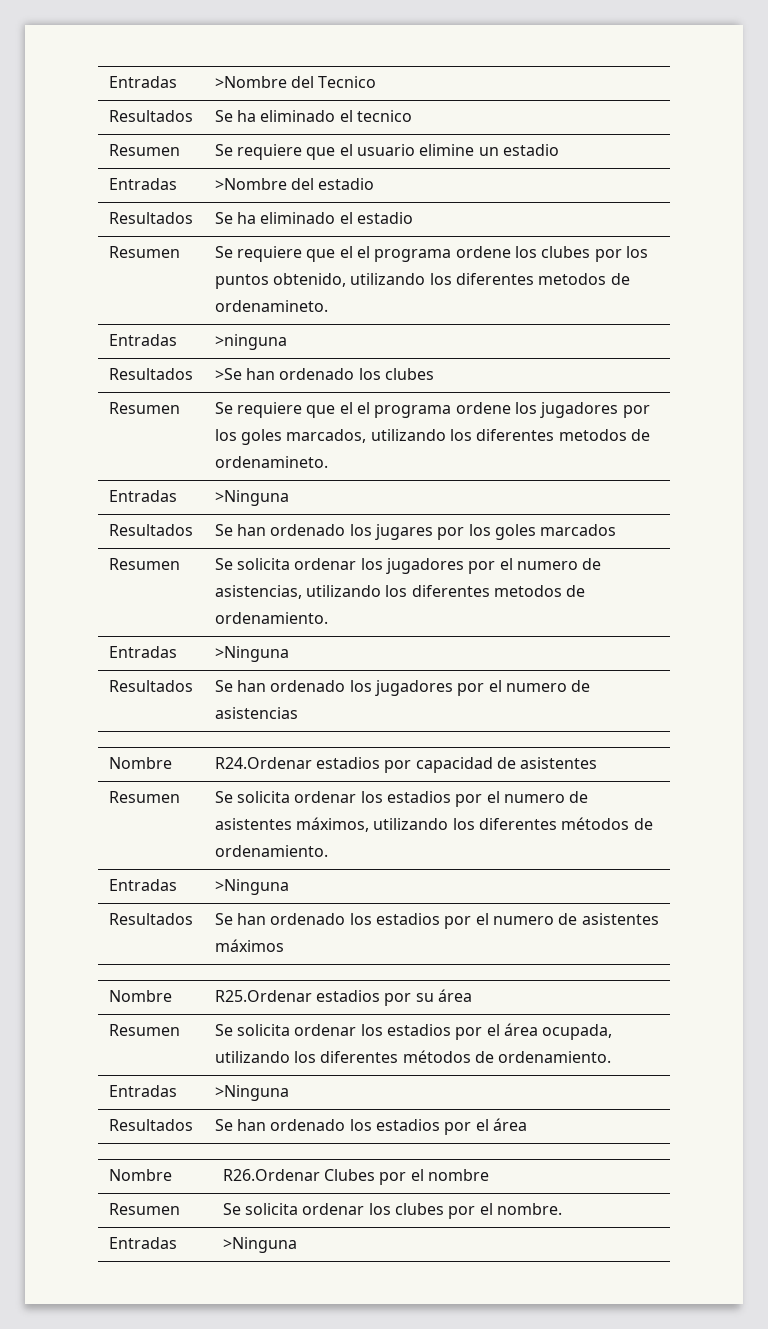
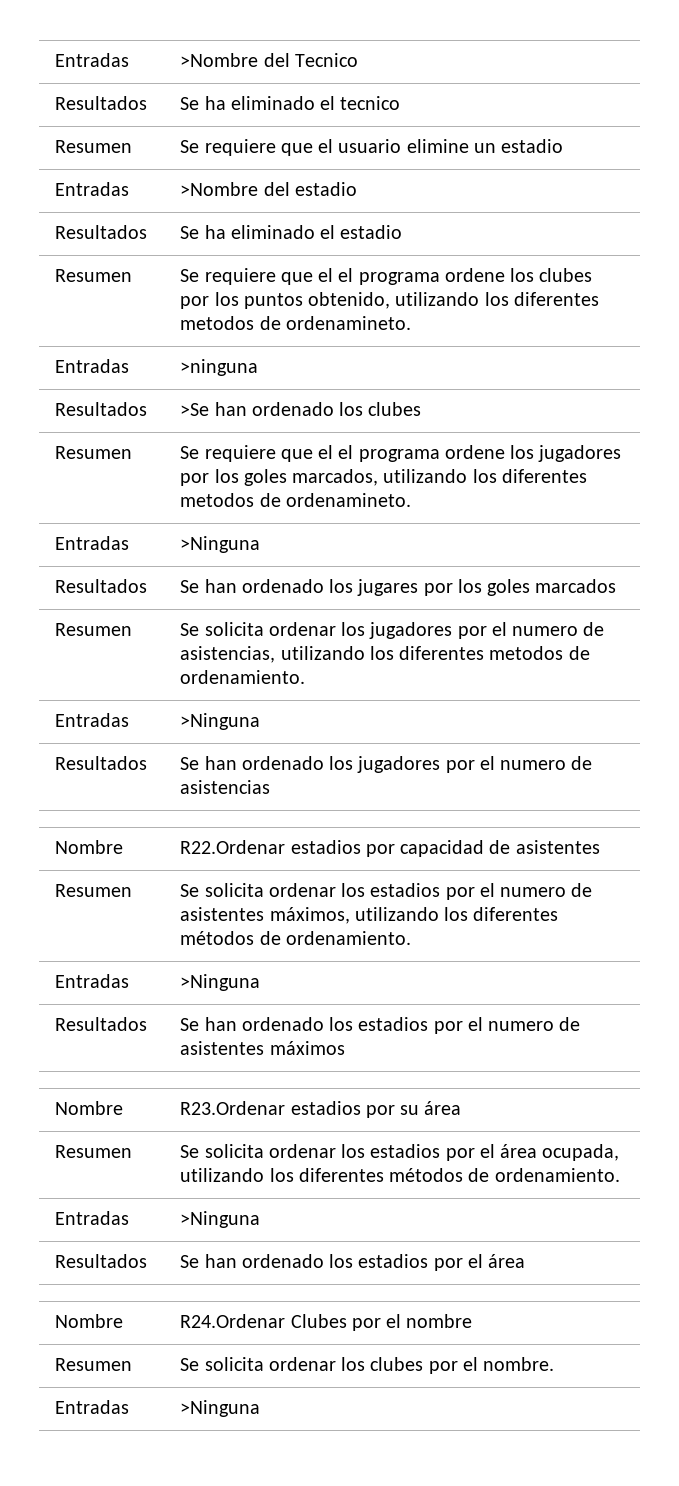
- Nombre | R24.Ordenar estadios por capacidad de asistentes
+ Nombre | R22.Ordenar estadios por capacidad de asistentes
- Nombre | R25.Ordenar estadios por su área
+ Nombre | R23.Ordenar estadios por su área
- Nombre | R26.Ordenar Clubes por el nombre
+ Nombre | R24.Ordenar Clubes por el nombre

